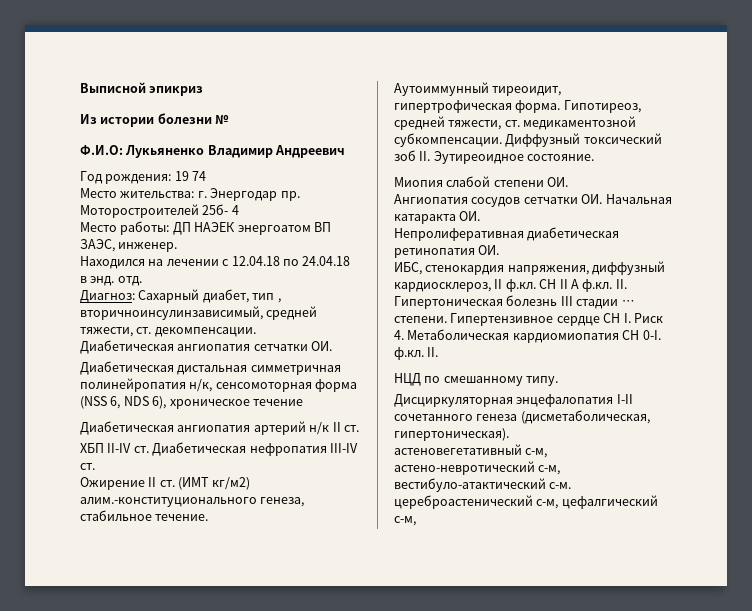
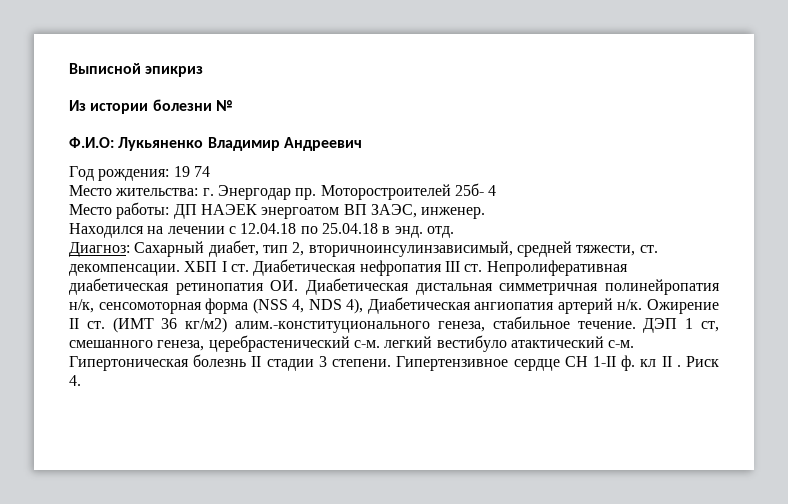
- Находился на лечении с 12.04.18 по 24.04.18 в энд. отд.
+ Находился на лечении с 12.04.18 по 25.04.18 в энд. отд.
- Диагноз: Сахарный диабет, тип , вторичноинсулинзависимый, средней тяжести, ст. декомпенсации.
- Диабетическая ангиопатия сетчатки ОИ.
- Диабетическая дистальная симметричная полинейропатия н/к, сенсомоторная форма (NSS 6, NDS 6), хроническое течение
- Диабетическая ангиопатия артерий н/к II ст.
- ХБП II-IV ст. Диабетическая нефропатия III-IV ст.
- Ожирение II ст. (ИМТ кг/м2) алим.-конституционального генеза, стабильное течение.
- Аутоиммунный тиреоидит, гипертрофическая форма. Гипотиреоз, средней тяжести, ст. медикаментозной субкомпенсации. Диффузный токсический зоб II. Эутиреоидное состояние.
- Миопия слабой степени ОИ.
- Ангиопатия сосудов сетчатки ОИ. Начальная катаракта ОИ.
- Непролиферативная диабетическая ретинопатия ОИ.
- ИБС, стенокардия напряжения, диффузный кардиосклероз, II ф.кл. СН II А ф.кл. II. Гипертоническая болезнь III стадии … степени. Гипертензивное сердце СН I. Риск 4. Метаболическая кардиомиопатия СН 0-I. ф.кл. II.
- НЦД по смешанному типу.
- Дисциркуляторная энцефалопатия I-II сочетанного генеза (дисметаболическая, гипертоническая).
- астеновегетативный с-м, астено-невротический с-м, вестибуло-атактический с-м. цереброастенический с-м, цефалгический с-м,
+ Диагноз: Сахарный диабет, тип 2, вторичноинсулинзависимый, средней тяжести, ст. декомпенсации. ХБП I ст. Диабетическая нефропатия III ст. Непролиферативная диабетическая ретинопатия ОИ. Диабетическая дистальная симметричная полинейропатия н/к, сенсомоторная форма (NSS 4, NDS 4), Диабетическая ангиопатия артерий н/к. Ожирение II ст. (ИМТ 36 кг/м2) алим.-конституционального генеза, стабильное течение. ДЭП 1 ст, смешанного генеза, церебрастенический с-м. легкий вестибуло атактический с-м. Гипертоническая болезнь II стадии 3 степени. Гипертензивное сердце СН 1-II ф. кл II . Риск 4.

